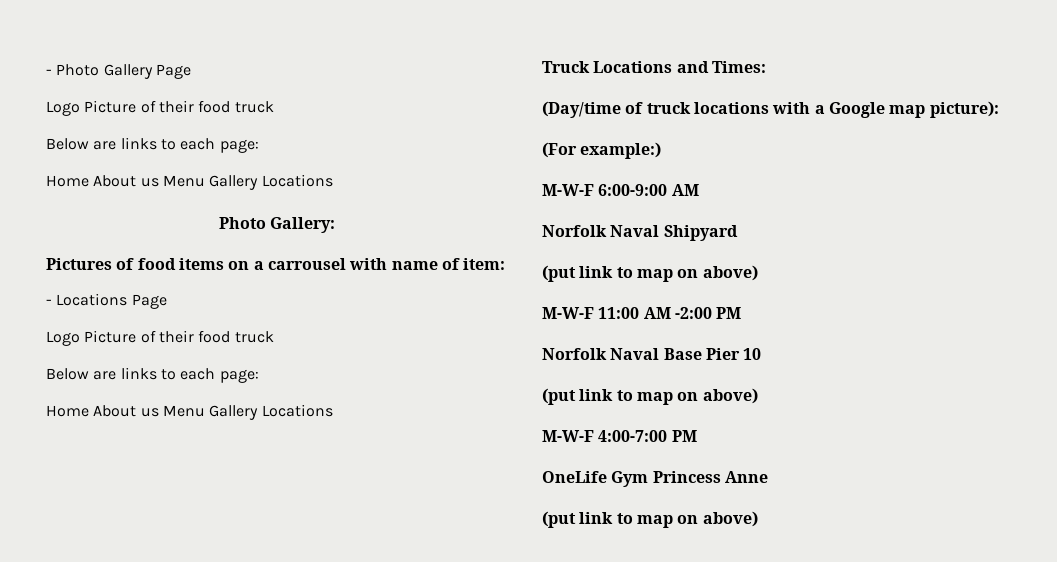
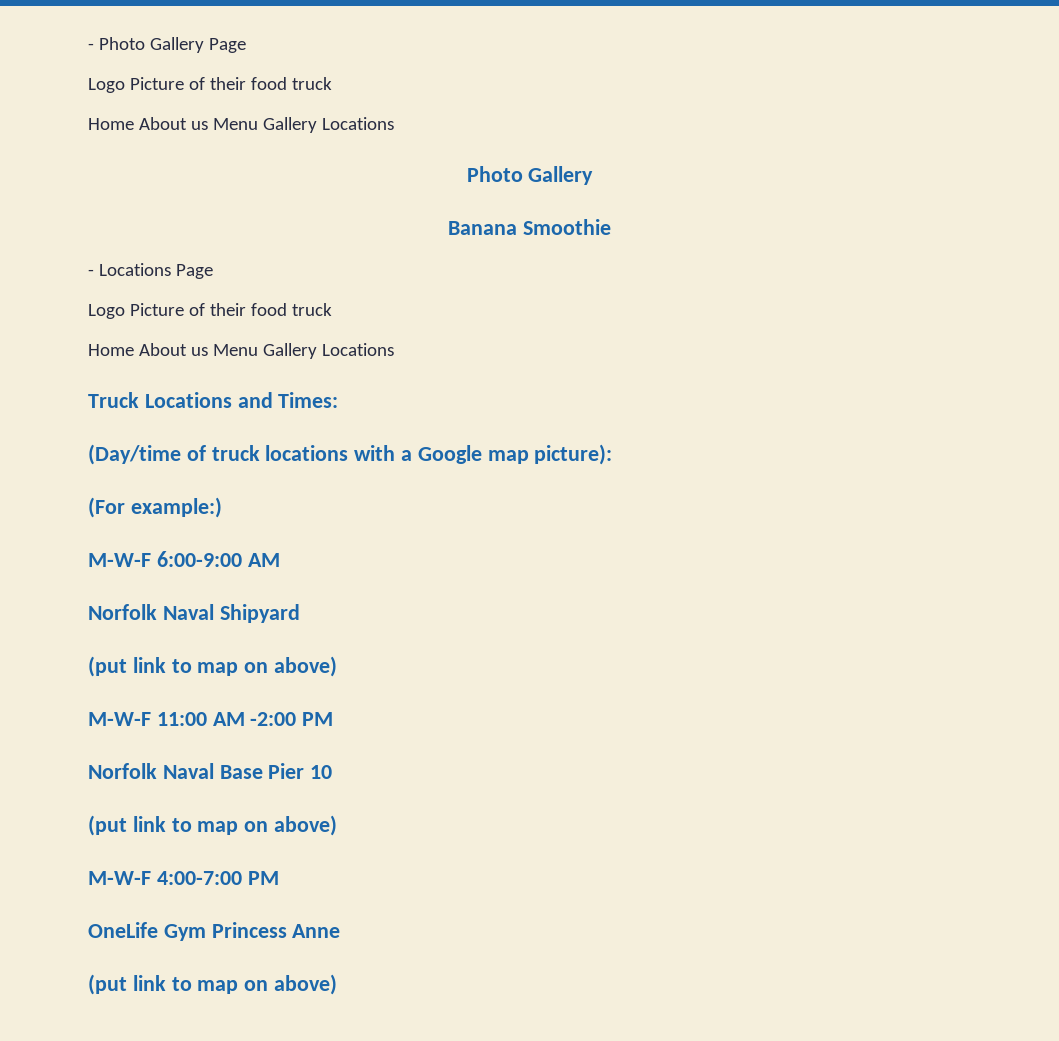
  - Photo Gallery Page
  Logo Picture of their food truck
- Below are links to each page:
  Home About us Menu Gallery Locations
- Photo Gallery:
- Pictures of food items on a carrousel with name of item:
+ Photo Gallery
+ Banana Smoothie
  - Locations Page
  Logo Picture of their food truck
- Below are links to each page:

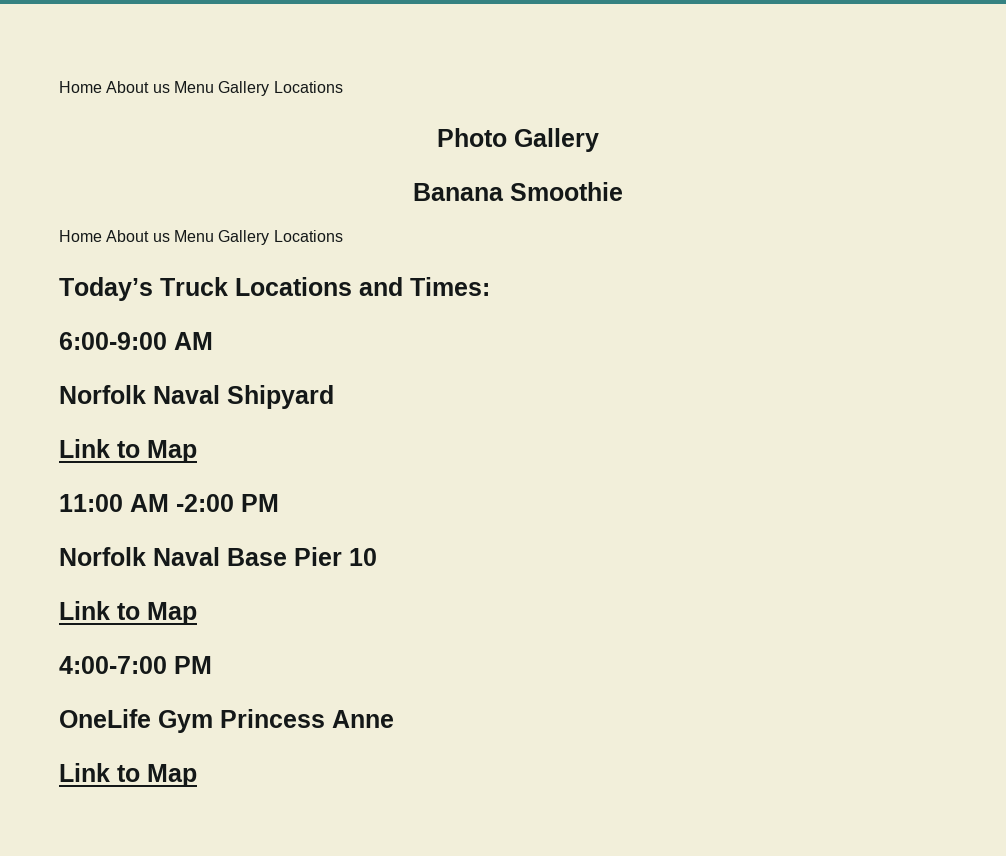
- - Photo Gallery Page
- Logo Picture of their food truck
  Banana Smoothie
- - Locations Page
- Logo Picture of their food truck
  Home About us Menu Gallery Locations
- Truck Locations and Times:
+ Today’s Truck Locations and Times:
- (Day/time of truck locations with a Google map picture):
- (For example:)
- M-W-F 6:00-9:00 AM
+ 6:00-9:00 AM
  Norfolk Naval Shipyard
- (put link to map on above)
- M-W-F 11:00 AM -2:00 PM
+ Link to Map
+ 11:00 AM -2:00 PM
  Norfolk Naval Base Pier 10
- (put link to map on above)
- M-W-F 4:00-7:00 PM
+ Link to Map
+ 4:00-7:00 PM
  OneLife Gym Princess Anne
- (put link to map on above)
+ Link to Map

